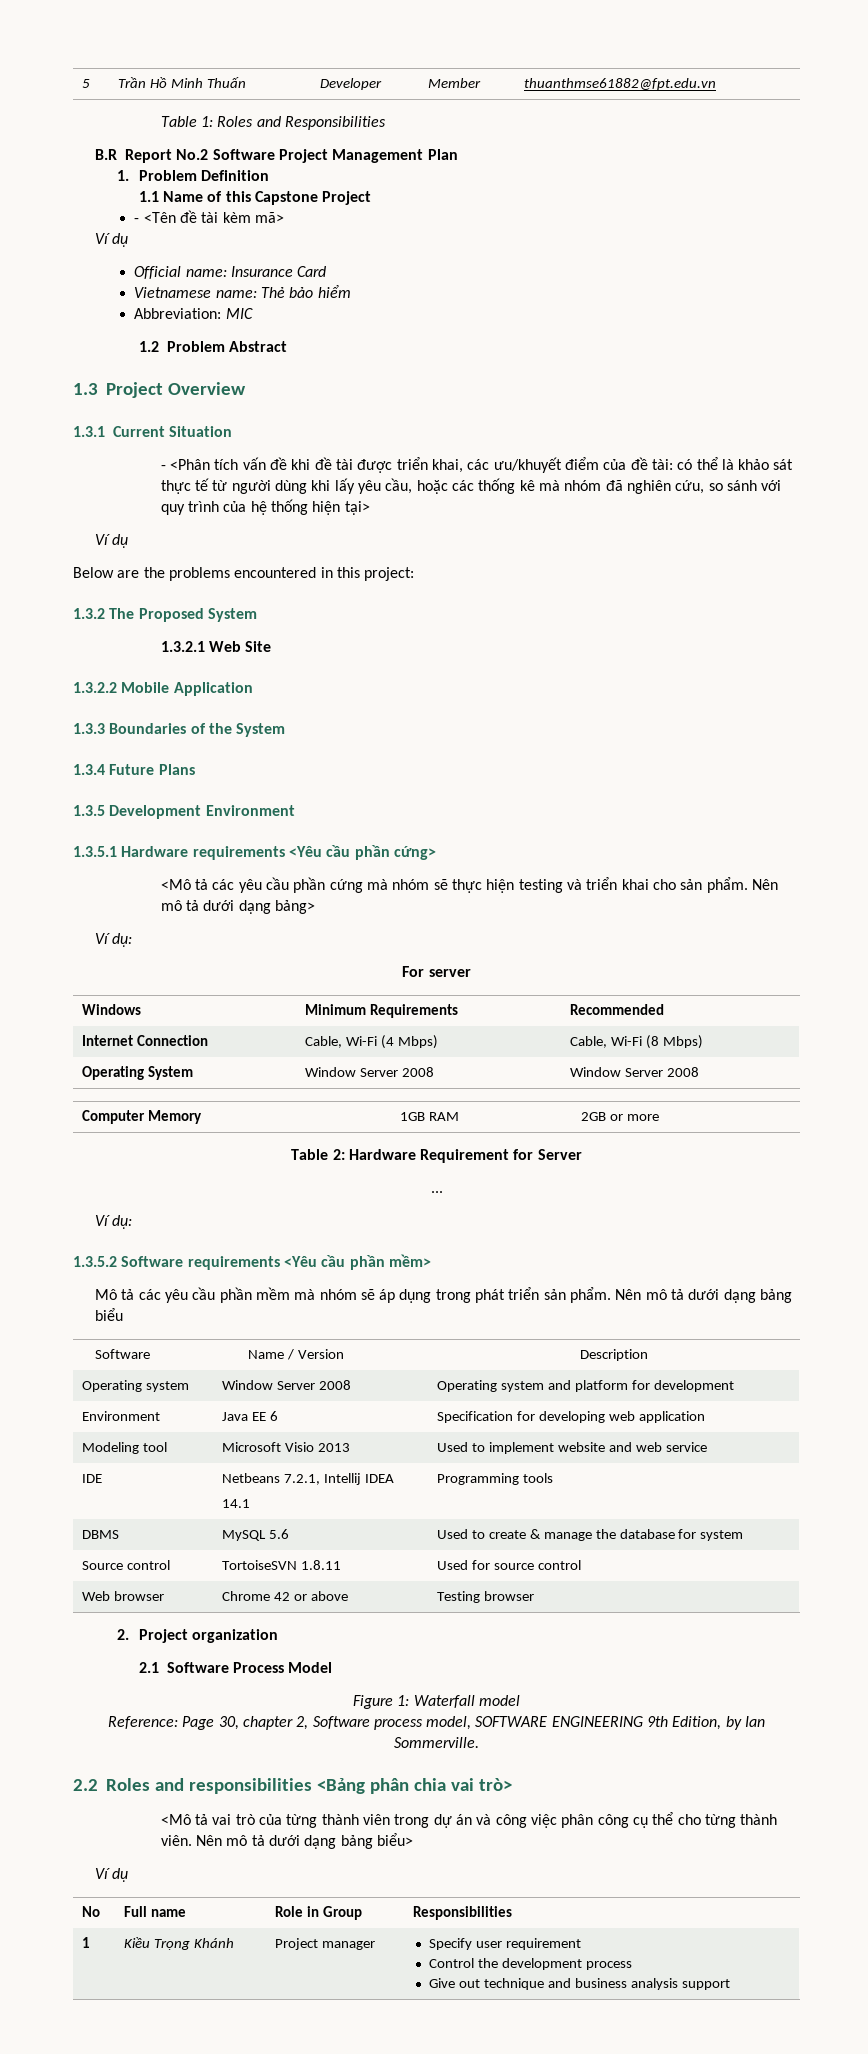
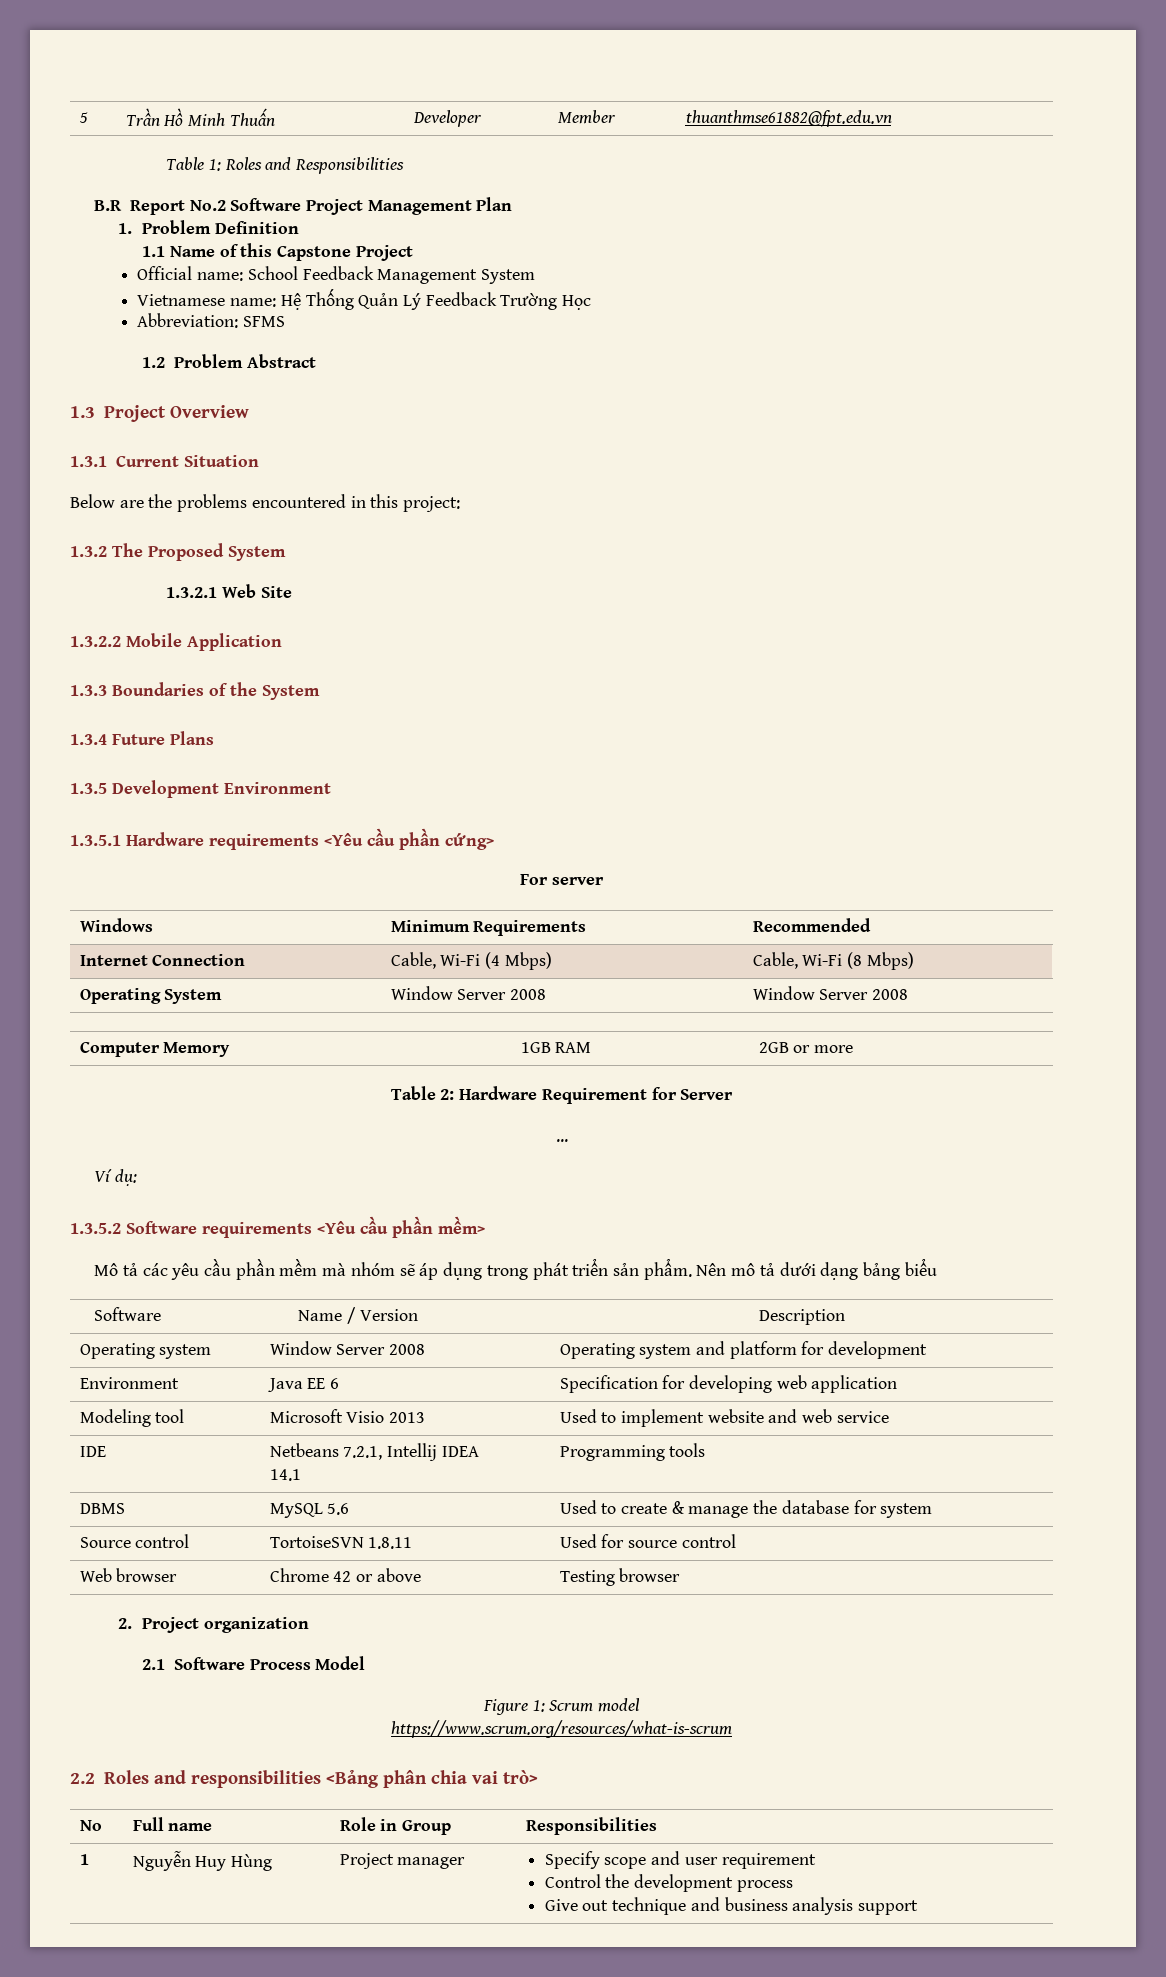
- - <Tên đề tài kèm mã>
- Ví dụ
- Official name: Insurance Card
- Vietnamese name: Thẻ bảo hiểm
+ Official name: School Feedback Management System
+ Vietnamese name: Hệ Thống Quản Lý Feedback Trường Học
- Abbreviation: MIC
+ Abbreviation: SFMS
- - <Phân tích vấn đề khi đề tài được triển khai, các ưu/khuyết điểm của đề tài: có thể là khảo sát thực tế từ người dùng khi lấy yêu cầu, hoặc các thống kê mà nhóm đã nghiên cứu, so sánh với quy trình của hệ thống hiện tại>
- Ví dụ
- <Mô tả các yêu cầu phần cứng mà nhóm sẽ thực hiện testing và triển khai cho sản phẩm. Nên mô tả dưới dạng bảng>
- Ví dụ:
- Figure 1: Waterfall model
+ Figure 1: Scrum model
- Reference: Page 30, chapter 2, Software process model, SOFTWARE ENGINEERING 9th Edition, by Ian Sommerville.
+ https://www.scrum.org/resources/what-is-scrum
- <Mô tả vai trò của từng thành viên trong dự án và công việc phân công cụ thể cho từng thành viên. Nên mô tả dưới dạng bảng biểu>
- Ví dụ
- 1 | Kiều Trọng Khánh | Project manager | Specify user requirement
+ 1 | Nguyễn Huy Hùng | Project manager | Specify scope and user requirement

